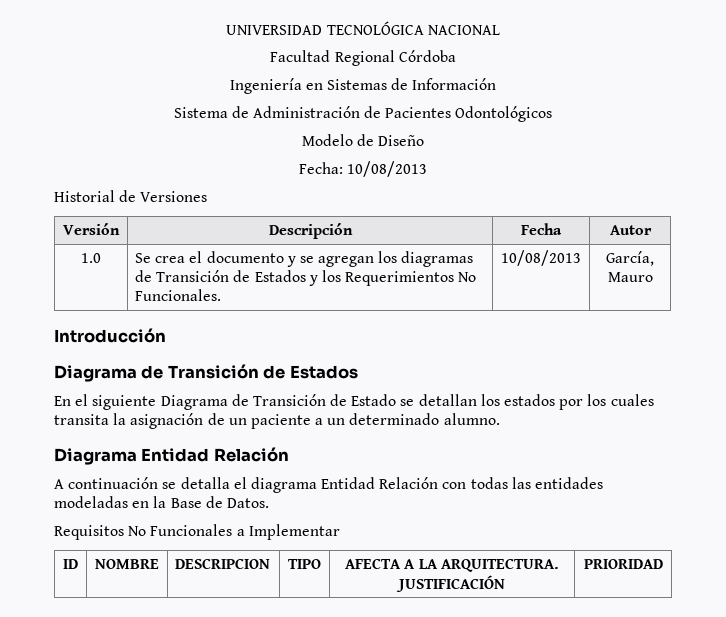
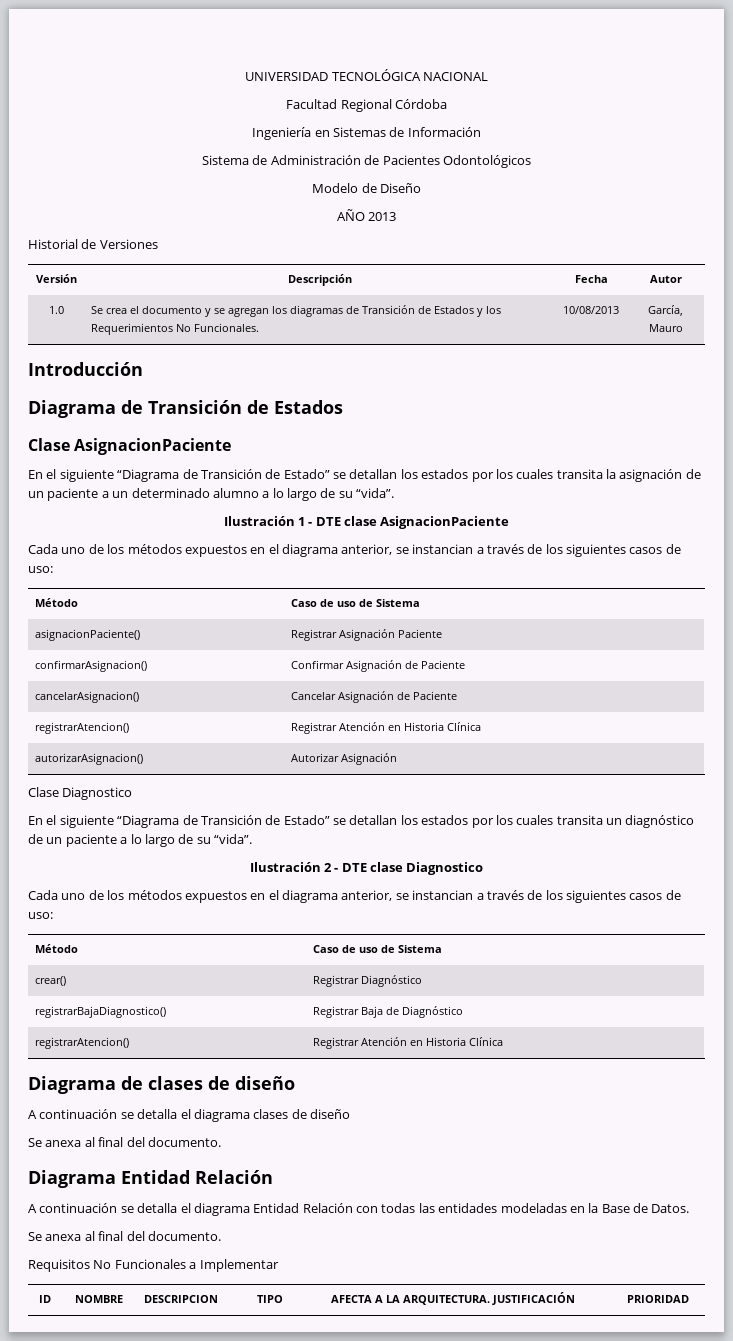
- Fecha: 10/08/2013
+ AÑO 2013
- En el siguiente Diagrama de Transición de Estado se detallan los estados por los cuales transita la asignación de un paciente a un determinado alumno.
+ Clase AsignacionPaciente
+ En el siguiente “Diagrama de Transición de Estado” se detallan los estados por los cuales transita la asignación de un paciente a un determinado alumno a lo largo de su “vida”.
+ Ilustración 1 - DTE clase AsignacionPaciente
+ Cada uno de los métodos expuestos en el diagrama anterior, se instancian a través de los siguientes casos de uso:
+ Método | Caso de uso de Sistema
+ asignacionPaciente() | Registrar Asignación Paciente
+ confirmarAsignacion() | Confirmar Asignación de Paciente
+ cancelarAsignacion() | Cancelar Asignación de Paciente
+ registrarAtencion() | Registrar Atención en Historia Clínica
+ autorizarAsignacion() | Autorizar Asignación
+ Clase Diagnostico
+ En el siguiente “Diagrama de Transición de Estado” se detallan los estados por los cuales transita un diagnóstico de un paciente a lo largo de su “vida”.
+ Ilustración 2 - DTE clase Diagnostico
+ Cada uno de los métodos expuestos en el diagrama anterior, se instancian a través de los siguientes casos de uso:
+ Método | Caso de uso de Sistema
+ crear() | Registrar Diagnóstico
+ registrarBajaDiagnostico() | Registrar Baja de Diagnóstico
+ registrarAtencion() | Registrar Atención en Historia Clínica
+ Diagrama de clases de diseño
+ A continuación se detalla el diagrama clases de diseño
+ Se anexa al final del documento.
  A continuación se detalla el diagrama Entidad Relación con todas las entidades modeladas en la Base de Datos.
+ Se anexa al final del documento.

